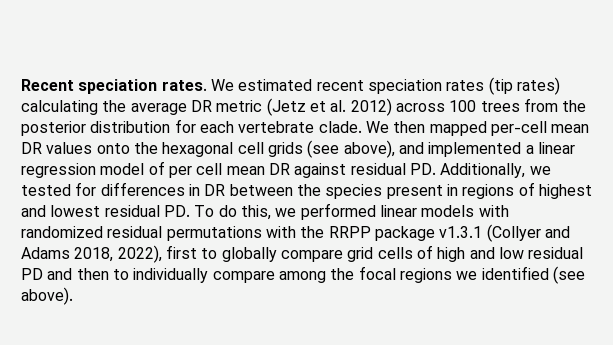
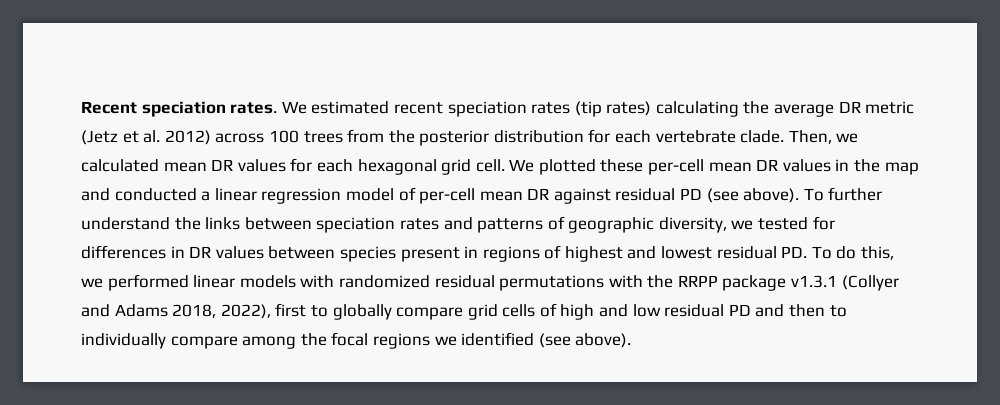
- We then mapped per-cell mean DR values onto the hexagonal cell grids (see above), and implemented a linear regression model of per cell mean DR against residual PD. Additionally, we tested for differences in DR between the species present in regions of highest and lowest residual PD. To do this, we performed linear models with randomized residual permutations with the RRPP package v1.3.1 (Collyer and Adams 2018, 2022), first to globally compare grid cells of high and low residual PD and then to individually compare among the focal regions we identified (see above).
+ Then, we calculated mean DR values for each hexagonal grid cell. We plotted these per-cell mean DR values in the map and conducted a linear regression model of per-cell mean DR against residual PD (see above). To further understand the links between speciation rates and patterns of geographic diversity, we tested for differences in DR values between species present in regions of highest and lowest residual PD. To do this, we performed linear models with randomized residual permutations with the RRPP package v1.3.1 (Collyer and Adams 2018, 2022), first to globally compare grid cells of high and low residual PD and then to individually compare among the focal regions we identified (see above).

